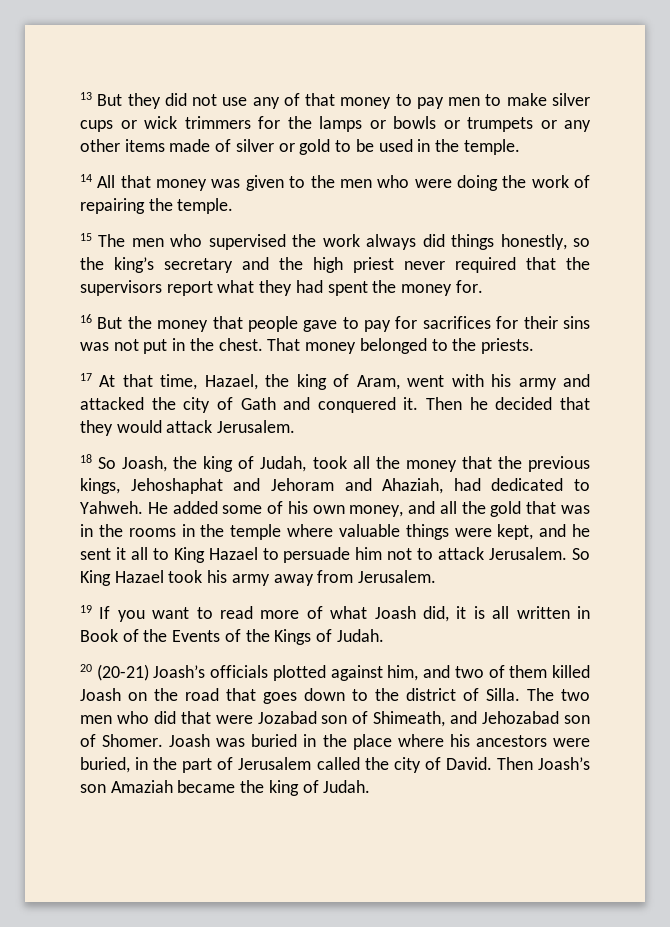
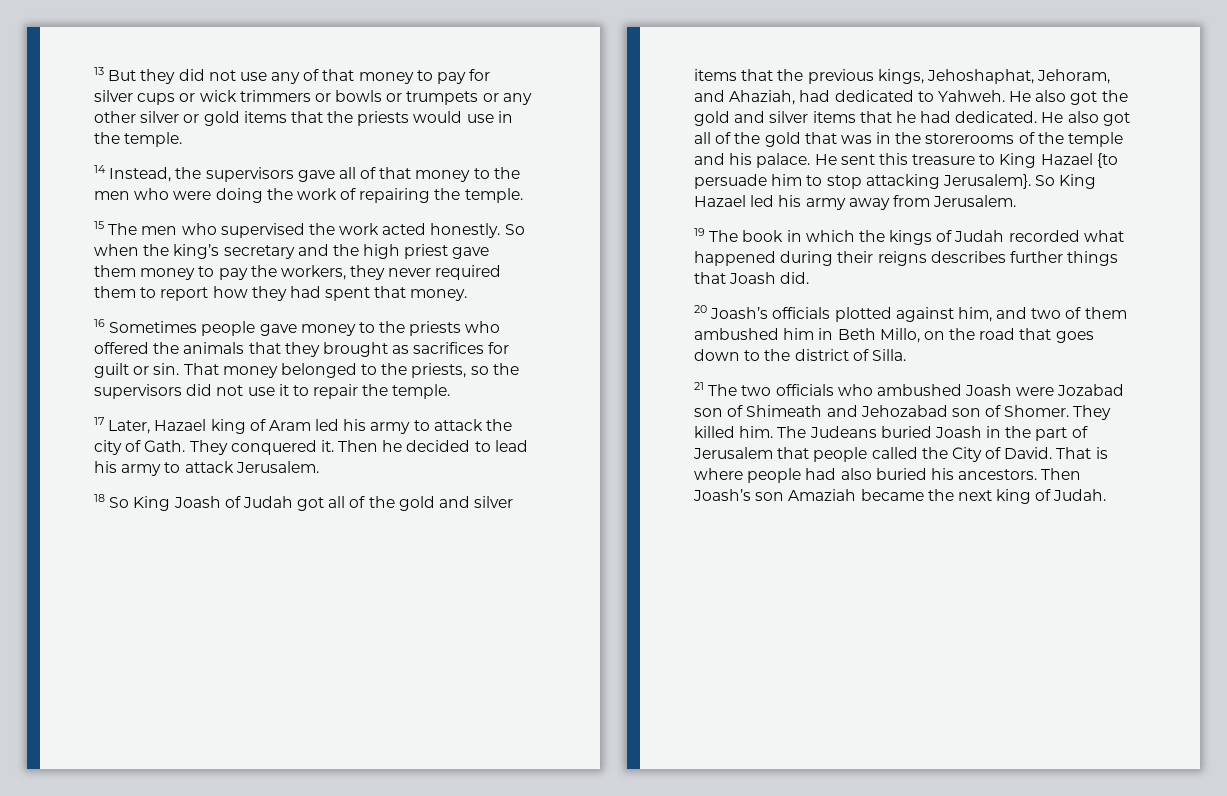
- 13 But they did not use any of that money to pay men to make silver cups or wick trimmers for the lamps or bowls or trumpets or any other items made of silver or gold to be used in the temple.
- 14 All that money was given to the men who were doing the work of repairing the temple.
+ 13 But they did not use any of that money to pay for silver cups or wick trimmers or bowls or trumpets or any other silver or gold items that the priests would use in the temple.
+ 14 Instead, the supervisors gave all of that money to the men who were doing the work of repairing the temple.
- 15 The men who supervised the work always did things honestly, so the king’s secretary and the high priest never required that the supervisors report what they had spent the money for.
- 16 But the money that people gave to pay for sacrifices for their sins was not put in the chest.
+ 15 The men who supervised the work acted honestly. So when the king’s secretary and the high priest gave them money to pay the workers, they never required them to report how they had spent that money.
+ 16 Sometimes people gave money to the priests who offered the animals that they brought as sacrifices for guilt or sin.
- That money belonged to the priests.
- 17 At that time, Hazael, the king of Aram, went with his army and attacked the city of Gath and conquered it.
+ That money belonged to the priests, so the supervisors did not use it to repair the temple.
+ 17 Later, Hazael king of Aram led his army to attack the city of Gath. They conquered it.
- Then he decided that they would attack Jerusalem.
+ Then he decided to lead his army to attack Jerusalem.
- 18 So Joash, the king of Judah, took all the money that the previous kings, Jehoshaphat and Jehoram and Ahaziah, had dedicated to Yahweh.
+ 18 So King Joash of Judah got all of the gold and silver items that the previous kings, Jehoshaphat, Jehoram, and Ahaziah, had dedicated to Yahweh.
- He added some of his own money, and all the gold that was in the rooms in the temple where valuable things were kept, and he sent it all to King Hazael to persuade him not to attack Jerusalem.
+ He also got the gold and silver items that he had dedicated. He also got all of the gold that was in the storerooms of the temple and his palace. He sent this treasure to King Hazael {to persuade him to stop attacking Jerusalem}.
- So King Hazael took his army away from Jerusalem.
+ So King Hazael led his army away from Jerusalem.
- 19 If you want to read more of what Joash did, it is all written in Book of the Events of the Kings of Judah.
+ 19 The book in which the kings of Judah recorded what happened during their reigns describes further things that Joash did.
- 20 (20-21) Joash’s officials plotted against him, and two of them killed Joash on the road that goes down to the district of Silla. The two men who did that were Jozabad son of Shimeath, and Jehozabad son of Shomer.
+ 20 Joash’s officials plotted against him, and two of them ambushed him in Beth Millo, on the road that goes down to the district of Silla.
+ 21 The two officials who ambushed Joash were Jozabad son of Shimeath and Jehozabad son of Shomer.
- Joash was buried in the place where his ancestors were buried, in the part of Jerusalem called the city of David.
+ They killed him. The Judeans buried Joash in the part of Jerusalem that people called the City of David.
+ That is where people had also buried his ancestors.
- Then Joash’s son Amaziah became the king of Judah.
+ Then Joash’s son Amaziah became the next king of Judah.

